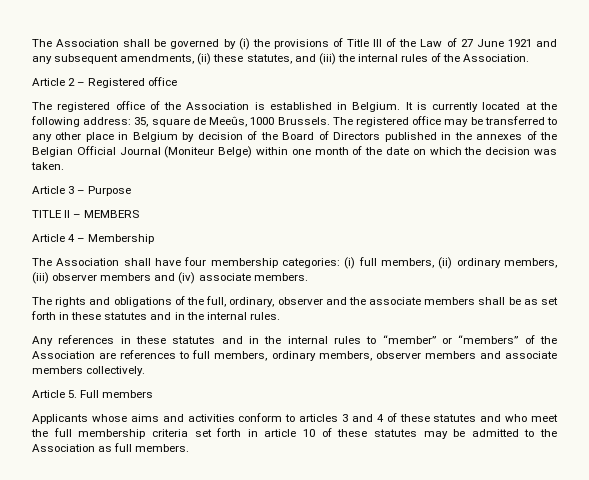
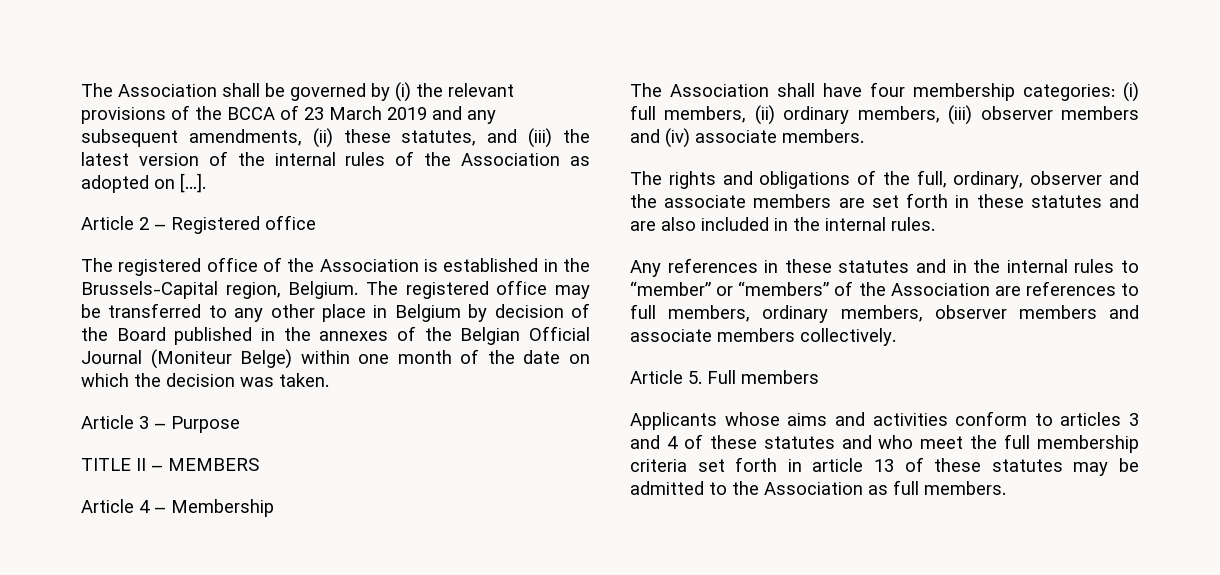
- The Association shall be governed by (i) the provisions of Title III of the Law of 27 June 1921 and any subsequent amendments, (ii) these statutes, and (iii) the internal rules of the Association.
+ The Association shall be governed by (i) the relevant provisions of the BCCA of 23 March 2019 and any subsequent amendments, (ii) these statutes, and (iii) the latest version of the internal rules of the Association as adopted on […].
- The registered office of the Association is established in Belgium. It is currently located at the following address: 35, square de Meeûs, 1000 Brussels.
+ The registered office of the Association is established in the Brussels-Capital region, Belgium.
- The registered office may be transferred to any other place in Belgium by decision of the Board of Directors published in the annexes of the Belgian Official Journal (Moniteur Belge) within one month of the date on which the decision was taken.
+ The registered office may be transferred to any other place in Belgium by decision of the Board published in the annexes of the Belgian Official Journal (Moniteur Belge) within one month of the date on which the decision was taken.
- The rights and obligations of the full, ordinary, observer and the associate members shall be as set forth in these statutes and in the internal rules.
+ The rights and obligations of the full, ordinary, observer and the associate members are set forth in these statutes and are also included in the internal rules.
- Applicants whose aims and activities conform to articles 3 and 4 of these statutes and who meet the full membership criteria set forth in article 10 of these statutes may be admitted to the Association as full members.
+ Applicants whose aims and activities conform to articles 3 and 4 of these statutes and who meet the full membership criteria set forth in article 13 of these statutes may be admitted to the Association as full members.

